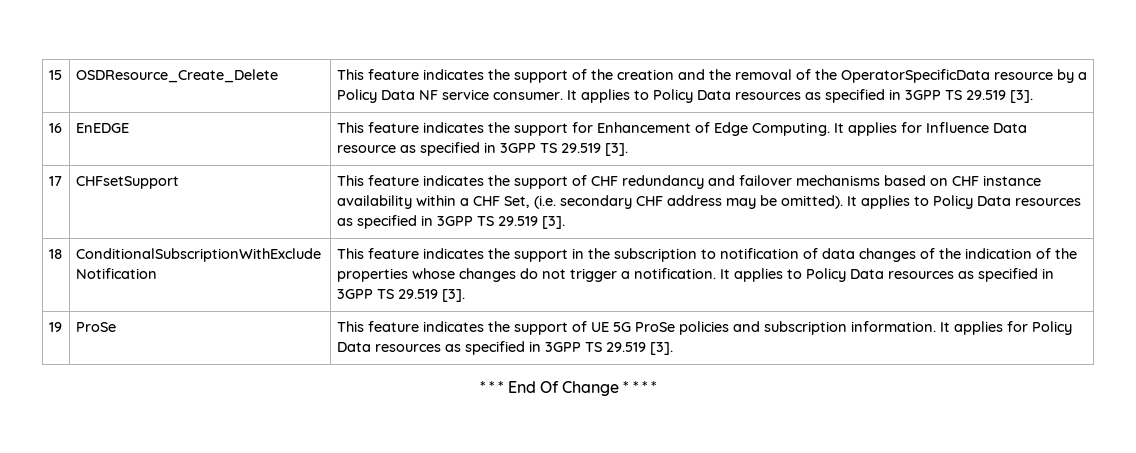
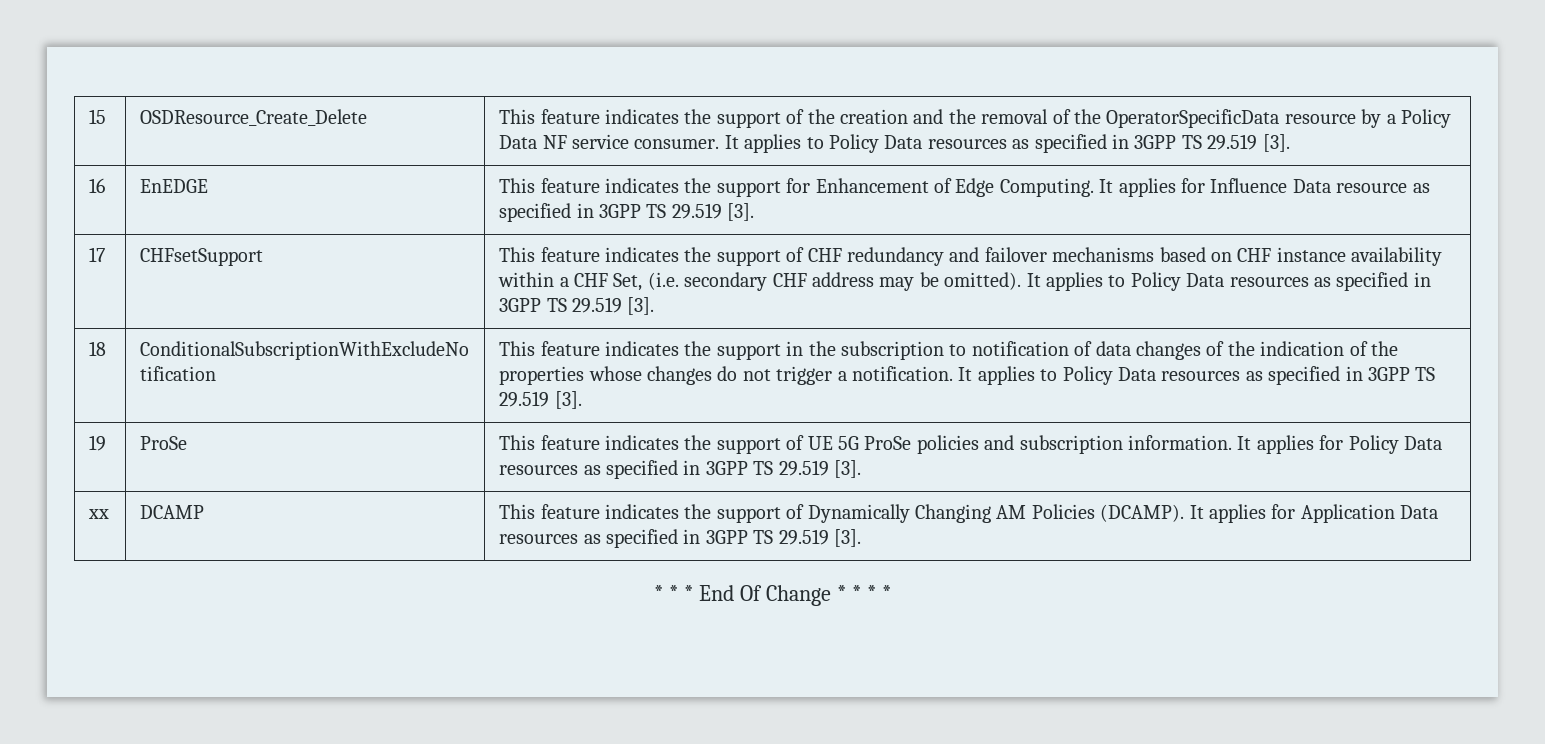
+ xx | DCAMP | This feature indicates the support of Dynamically Changing AM Policies (DCAMP). It applies for Application Data resources as specified in 3GPP TS 29.519 [3].

